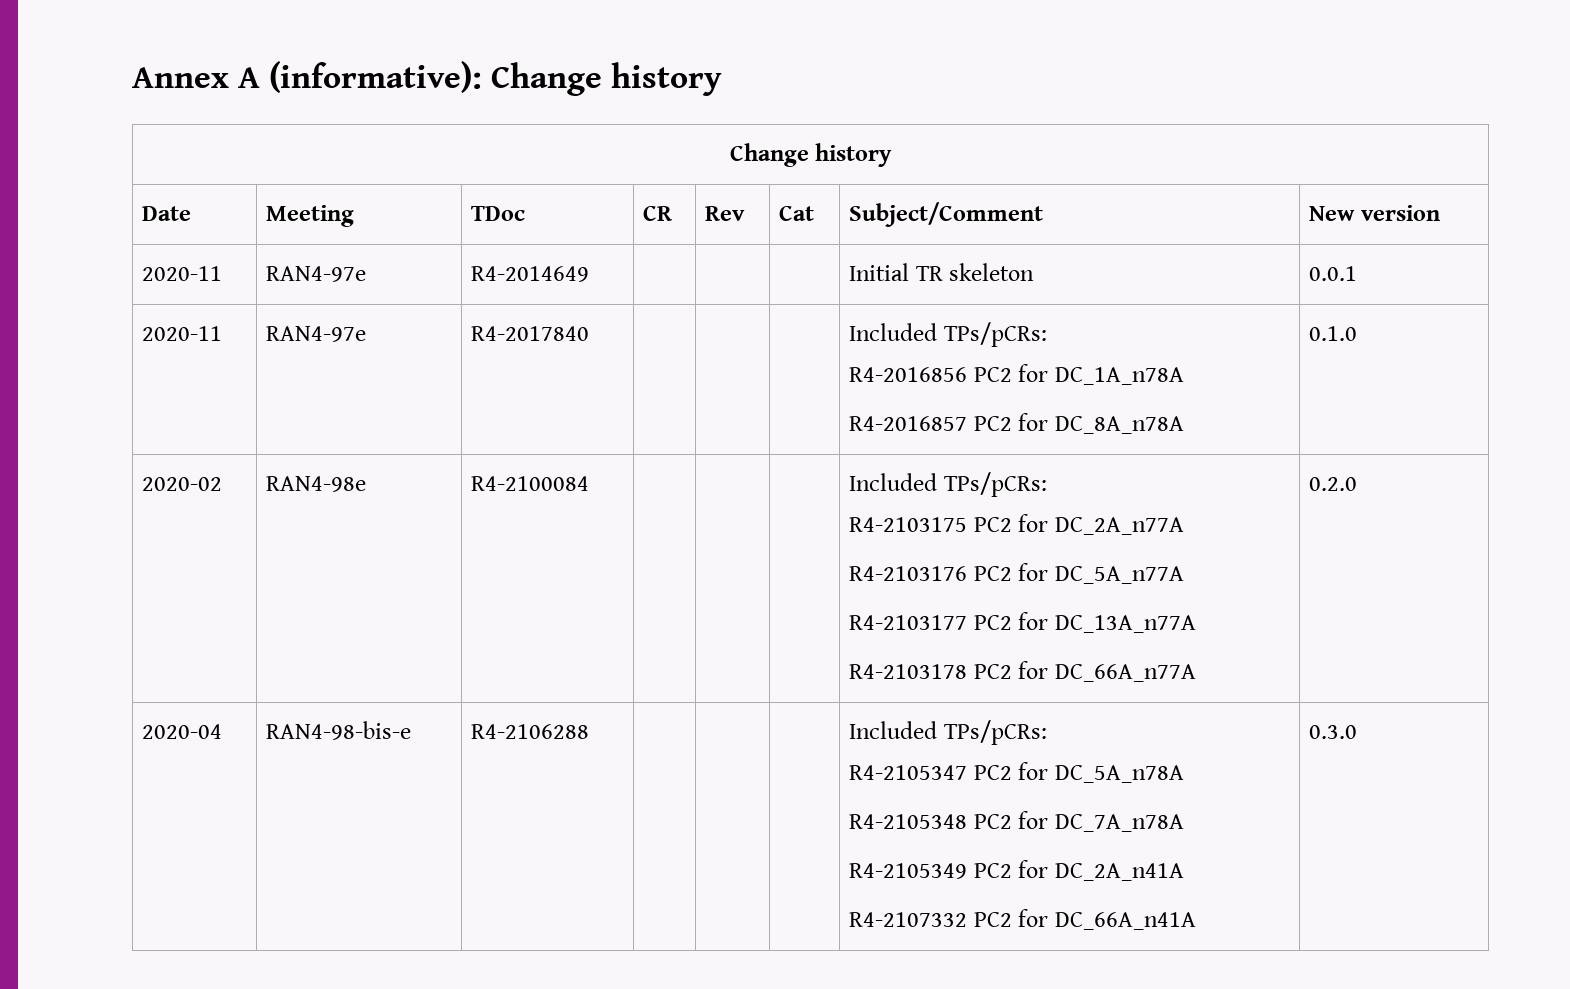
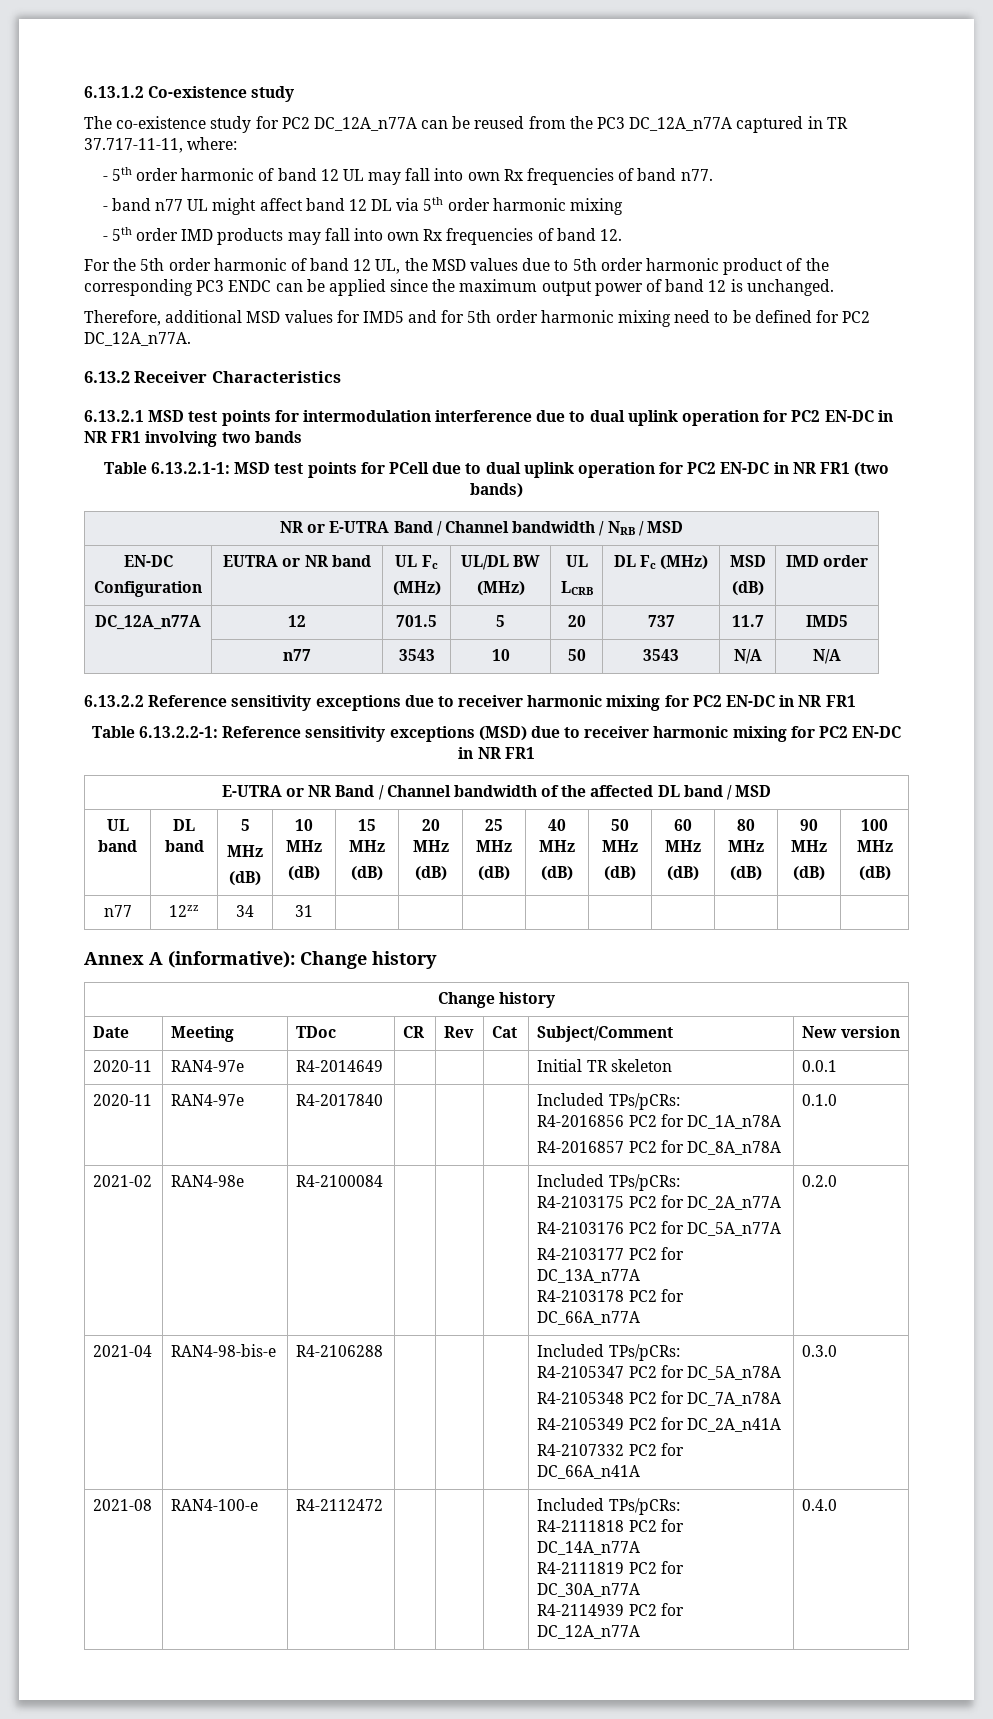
+ 6.13.1.2 Co-existence study
+ The co-existence study for PC2 DC_12A_n77A can be reused from the PC3 DC_12A_n77A captured in TR 37.717-11-11, where:
+ - 5th order harmonic of band 12 UL may fall into own Rx frequencies of band n77.
+ - band n77 UL might affect band 12 DL via 5th order harmonic mixing
+ - 5th order IMD products may fall into own Rx frequencies of band 12.
+ For the 5th order harmonic of band 12 UL, the MSD values due to 5th order harmonic product of the corresponding PC3 ENDC can be applied since the maximum output power of band 12 is unchanged.
+ Therefore, additional MSD values for IMD5 and for 5th order harmonic mixing need to be defined for PC2 DC_12A_n77A.
+ 6.13.2 Receiver Characteristics
+ 6.13.2.1 MSD test points for intermodulation interference due to dual uplink operation for PC2 EN-DC in NR FR1 involving two bands
+ Table 6.13.2.1-1: MSD test points for PCell due to dual uplink operation for PC2 EN-DC in NR FR1 (two bands)
+ NR or E-UTRA Band / Channel bandwidth / NRB / MSD
+ EN-DC
+ Configuration | EUTRA or NR band | UL Fc
+ (MHz) | UL/DL BW
+ (MHz) | UL
+ LCRB | DL Fc (MHz) | MSD
+ (dB) | IMD order
+ DC_12A_n77A | 12 | 701.5 | 5 | 20 | 737 | 11.7 | IMD5
+ | n77 | 3543 | 10 | 50 | 3543 | N/A | N/A
+ 6.13.2.2 Reference sensitivity exceptions due to receiver harmonic mixing for PC2 EN-DC in NR FR1
+ Table 6.13.2.2-1: Reference sensitivity exceptions (MSD) due to receiver harmonic mixing for PC2 EN-DC in NR FR1
+ E-UTRA or NR Band / Channel bandwidth of the affected DL band / MSD
+ UL band | DL band | 5
+ MHz
+ (dB) | 10 MHz
+ (dB) | 15 MHz
+ (dB) | 20 MHz
+ (dB) | 25 MHz
+ (dB) | 40 MHz
+ (dB) | 50 MHz
+ (dB) | 60 MHz
+ (dB) | 80 MHz
+ (dB) | 90 MHz
+ (dB) | 100 MHz
+ (dB)
+ n77 | 12zz | 34 | 31 | | | | | | | | |
- 2020-02 | RAN4-98e | R4-2100084 | | | | Included TPs/pCRs:
+ 2021-02 | RAN4-98e | R4-2100084 | | | | Included TPs/pCRs:
- 2020-04 | RAN4-98-bis-e | R4-2106288 | | | | Included TPs/pCRs:
+ 2021-04 | RAN4-98-bis-e | R4-2106288 | | | | Included TPs/pCRs:
+ 2021-08 | RAN4-100-e | R4-2112472 | | | | Included TPs/pCRs:
+ R4-2111818 PC2 for DC_14A_n77A
+ R4-2111819 PC2 for DC_30A_n77A
+ R4-2114939 PC2 for DC_12A_n77A | 0.4.0

